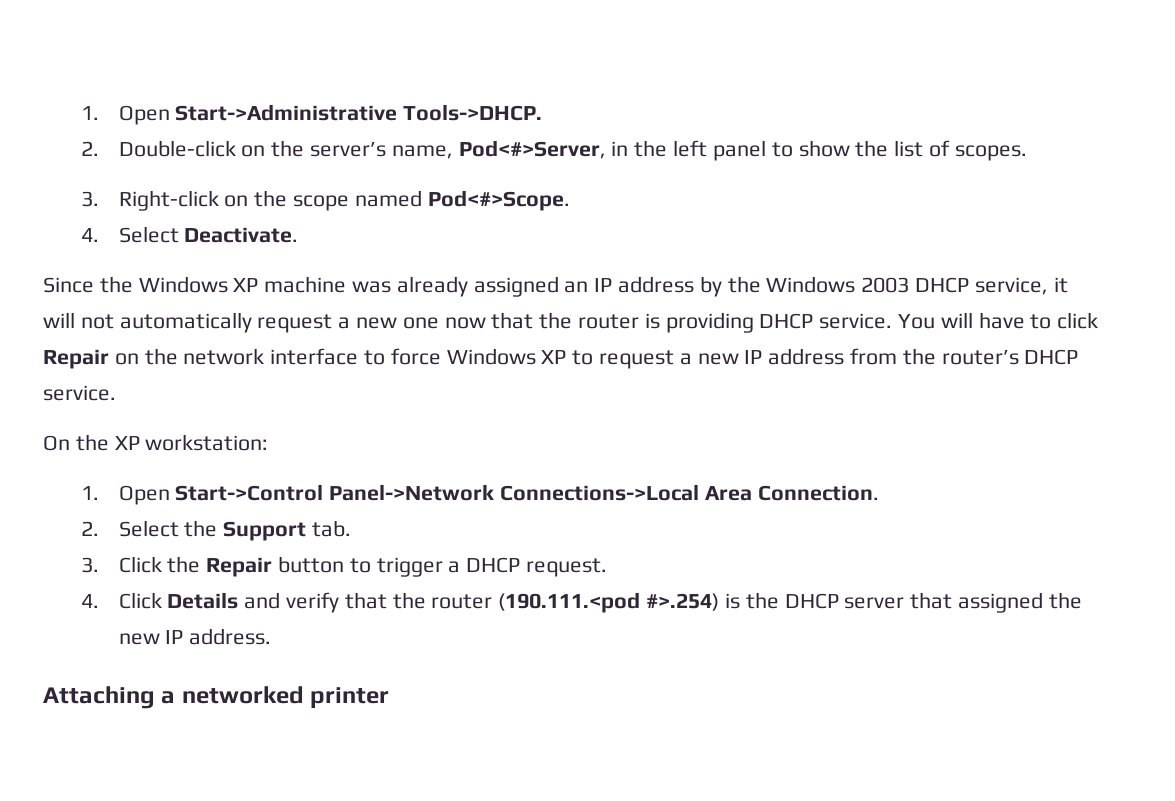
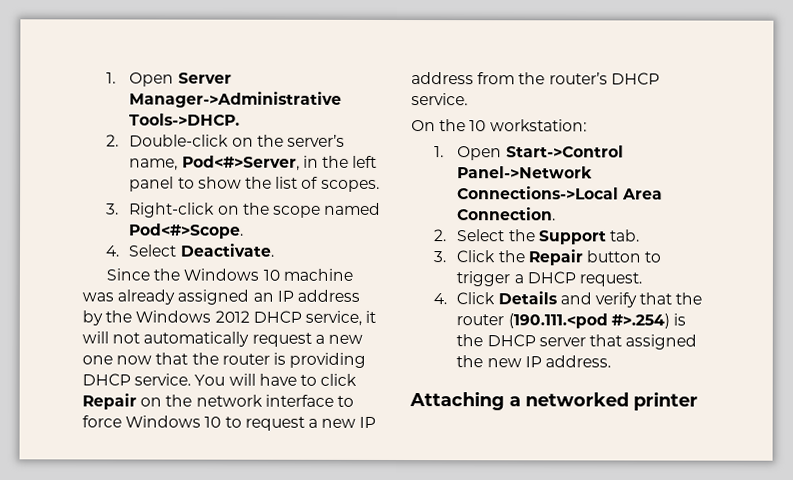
- 1. Open Start->Administrative Tools->DHCP.
+ 1. Open Server Manager->Administrative Tools->DHCP.
- Since the Windows XP machine was already assigned an IP address by the Windows 2003 DHCP service, it will not automatically request a new one now that the router is providing DHCP service.
+ Since the Windows 10 machine was already assigned an IP address by the Windows 2012 DHCP service, it will not automatically request a new one now that the router is providing DHCP service.
- You will have to click Repair on the network interface to force Windows XP to request a new IP address from the router’s DHCP service.
+ You will have to click Repair on the network interface to force Windows 10 to request a new IP address from the router’s DHCP service.
- On the XP workstation:
+ On the 10 workstation:

